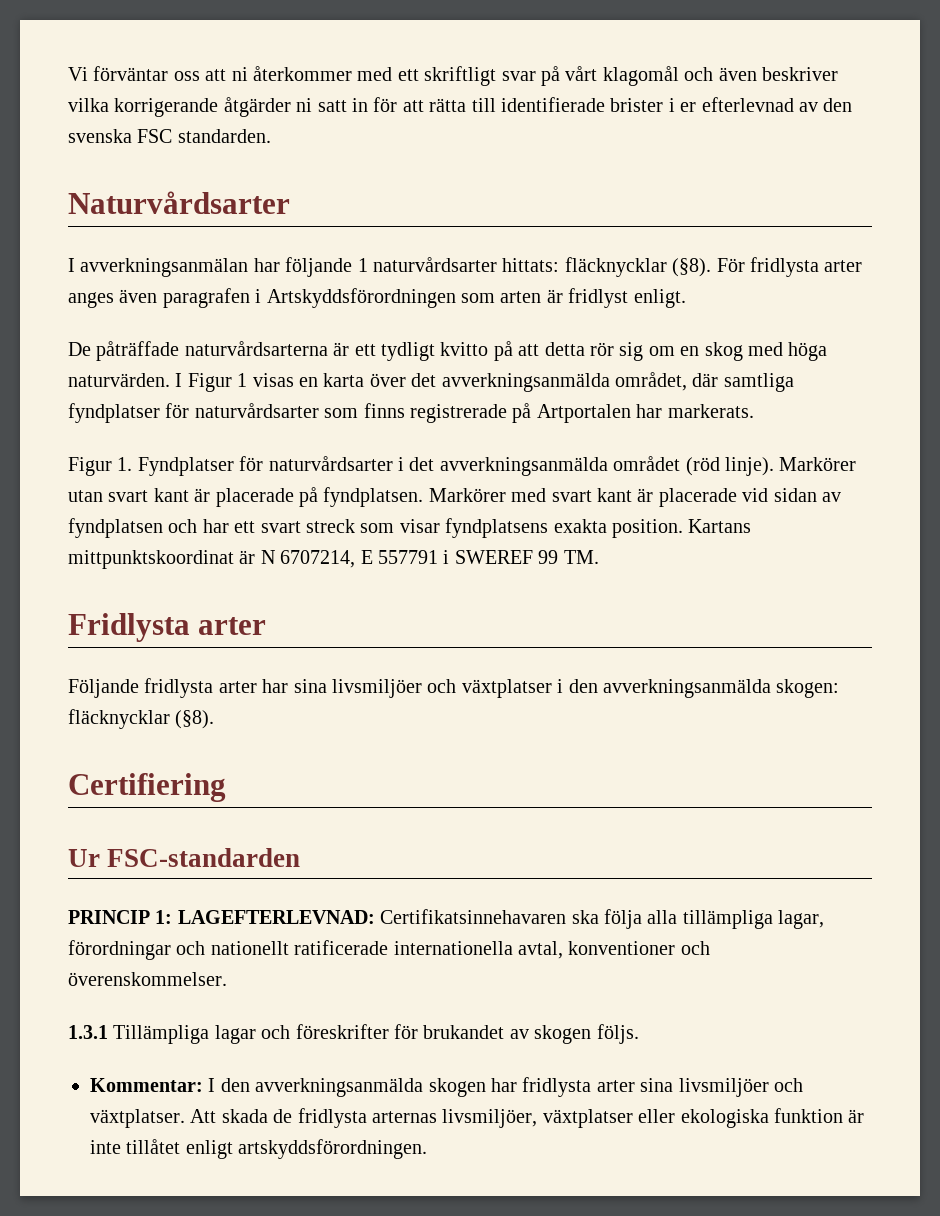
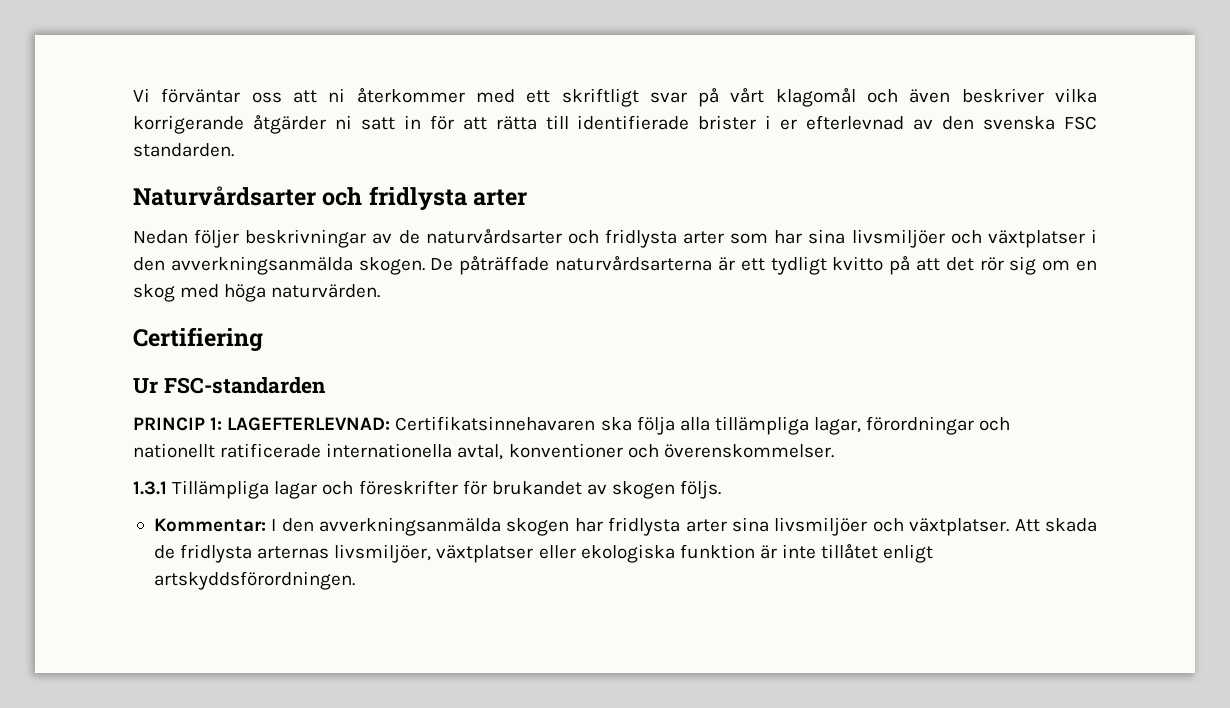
- Naturvårdsarter
- I avverkningsanmälan har följande 1 naturvårdsarter hittats: fläcknycklar (§8). För fridlysta arter anges även paragrafen i Artskyddsförordningen som arten är fridlyst enligt.
- De påträffade naturvårdsarterna är ett tydligt kvitto på att detta rör sig om en skog med höga naturvärden. I Figur 1 visas en karta över det avverkningsanmälda området, där samtliga fyndplatser för naturvårdsarter som finns registrerade på Artportalen har markerats.
- Figur 1. Fyndplatser för naturvårdsarter i det avverkningsanmälda området (röd linje). Markörer utan svart kant är placerade på fyndplatsen. Markörer med svart kant är placerade vid sidan av fyndplatsen och har ett svart streck som visar fyndplatsens exakta position. Kartans mittpunktskoordinat är N 6707214, E 557791 i SWEREF 99 TM.
- Fridlysta arter
- Följande fridlysta arter har sina livsmiljöer och växtplatser i den avverkningsanmälda skogen: fläcknycklar (§8).
+ Naturvårdsarter och fridlysta arter
+ Nedan följer beskrivningar av de naturvårdsarter och fridlysta arter som har sina livsmiljöer och växtplatser i den avverkningsanmälda skogen. De påträffade naturvårdsarterna är ett tydligt kvitto på att det rör sig om en skog med höga naturvärden.

